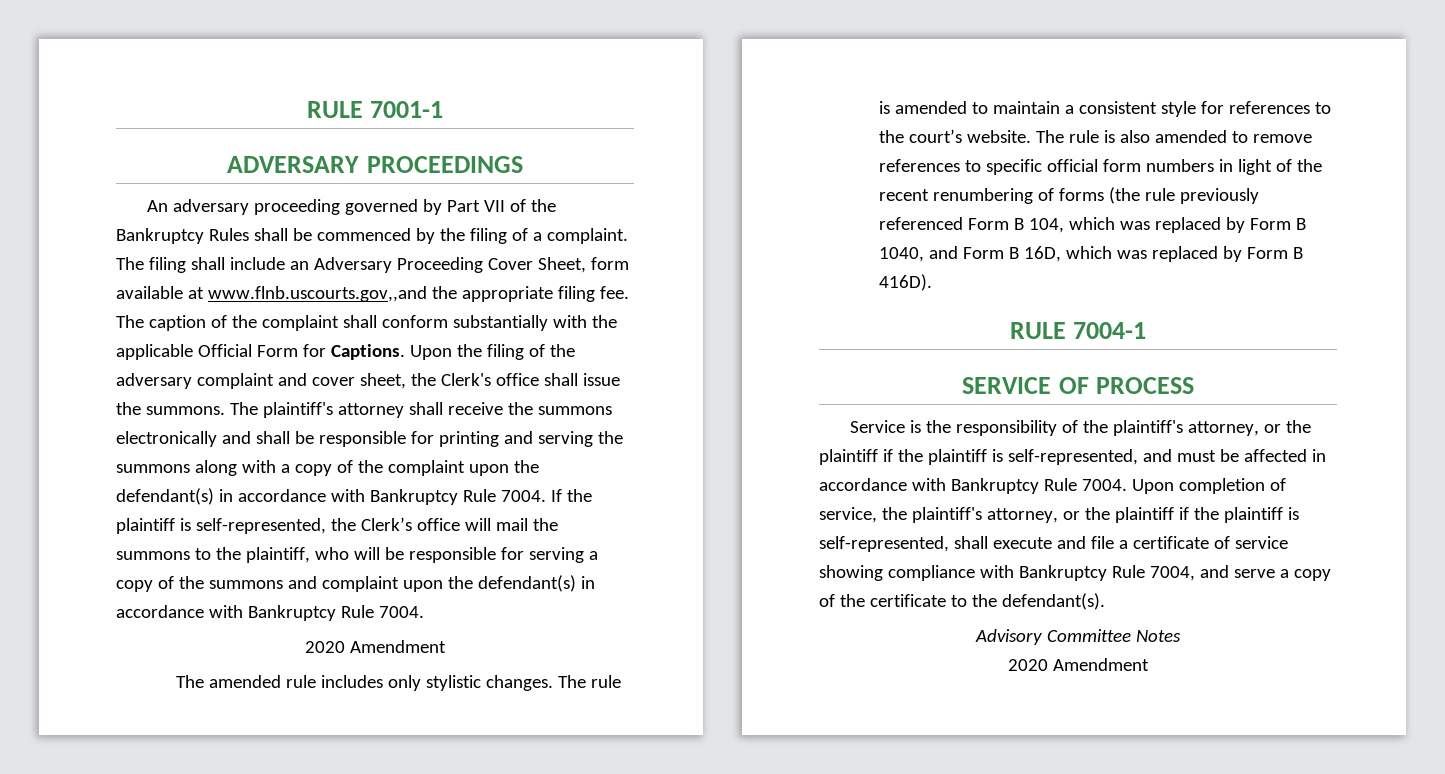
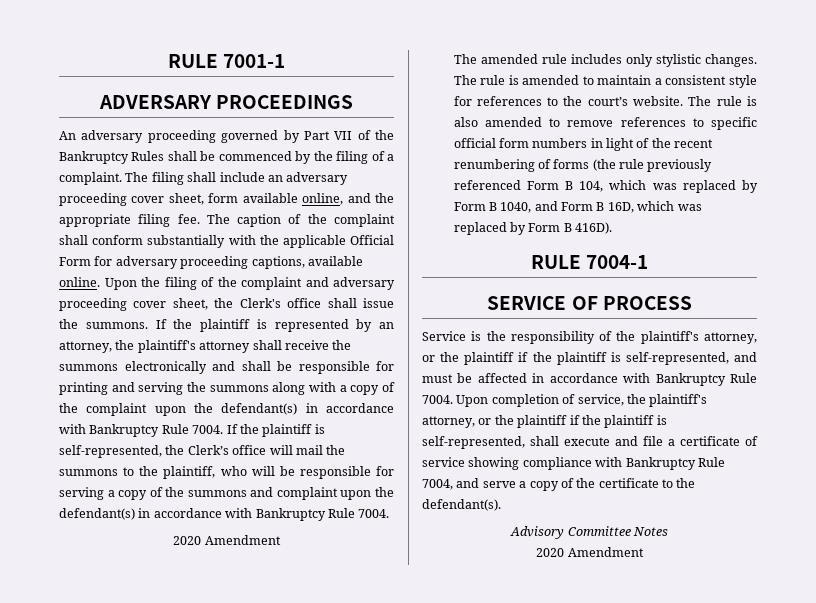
- The filing shall include an Adversary Proceeding Cover Sheet, form available at www.flnb.uscourts.gov,,and the appropriate filing fee.
+ The filing shall include an adversary proceeding cover sheet, form available online, and the appropriate filing fee.
- The caption of the complaint shall conform substantially with the applicable Official Form for Captions.
+ The caption of the complaint shall conform substantially with the applicable Official Form for adversary proceeding captions, available online.
- Upon the filing of the adversary complaint and cover sheet, the Clerk's office shall issue the summons.
+ Upon the filing of the complaint and adversary proceeding cover sheet, the Clerk's office shall issue the summons.
- The plaintiff's attorney shall receive the summons electronically and shall be responsible for printing and serving the summons along with a copy of the complaint upon the defendant(s) in accordance with Bankruptcy Rule 7004.
+ If the plaintiff is represented by an attorney, the plaintiff's attorney shall receive the summons electronically and shall be responsible for printing and serving the summons along with a copy of the complaint upon the defendant(s) in accordance with Bankruptcy Rule 7004.

